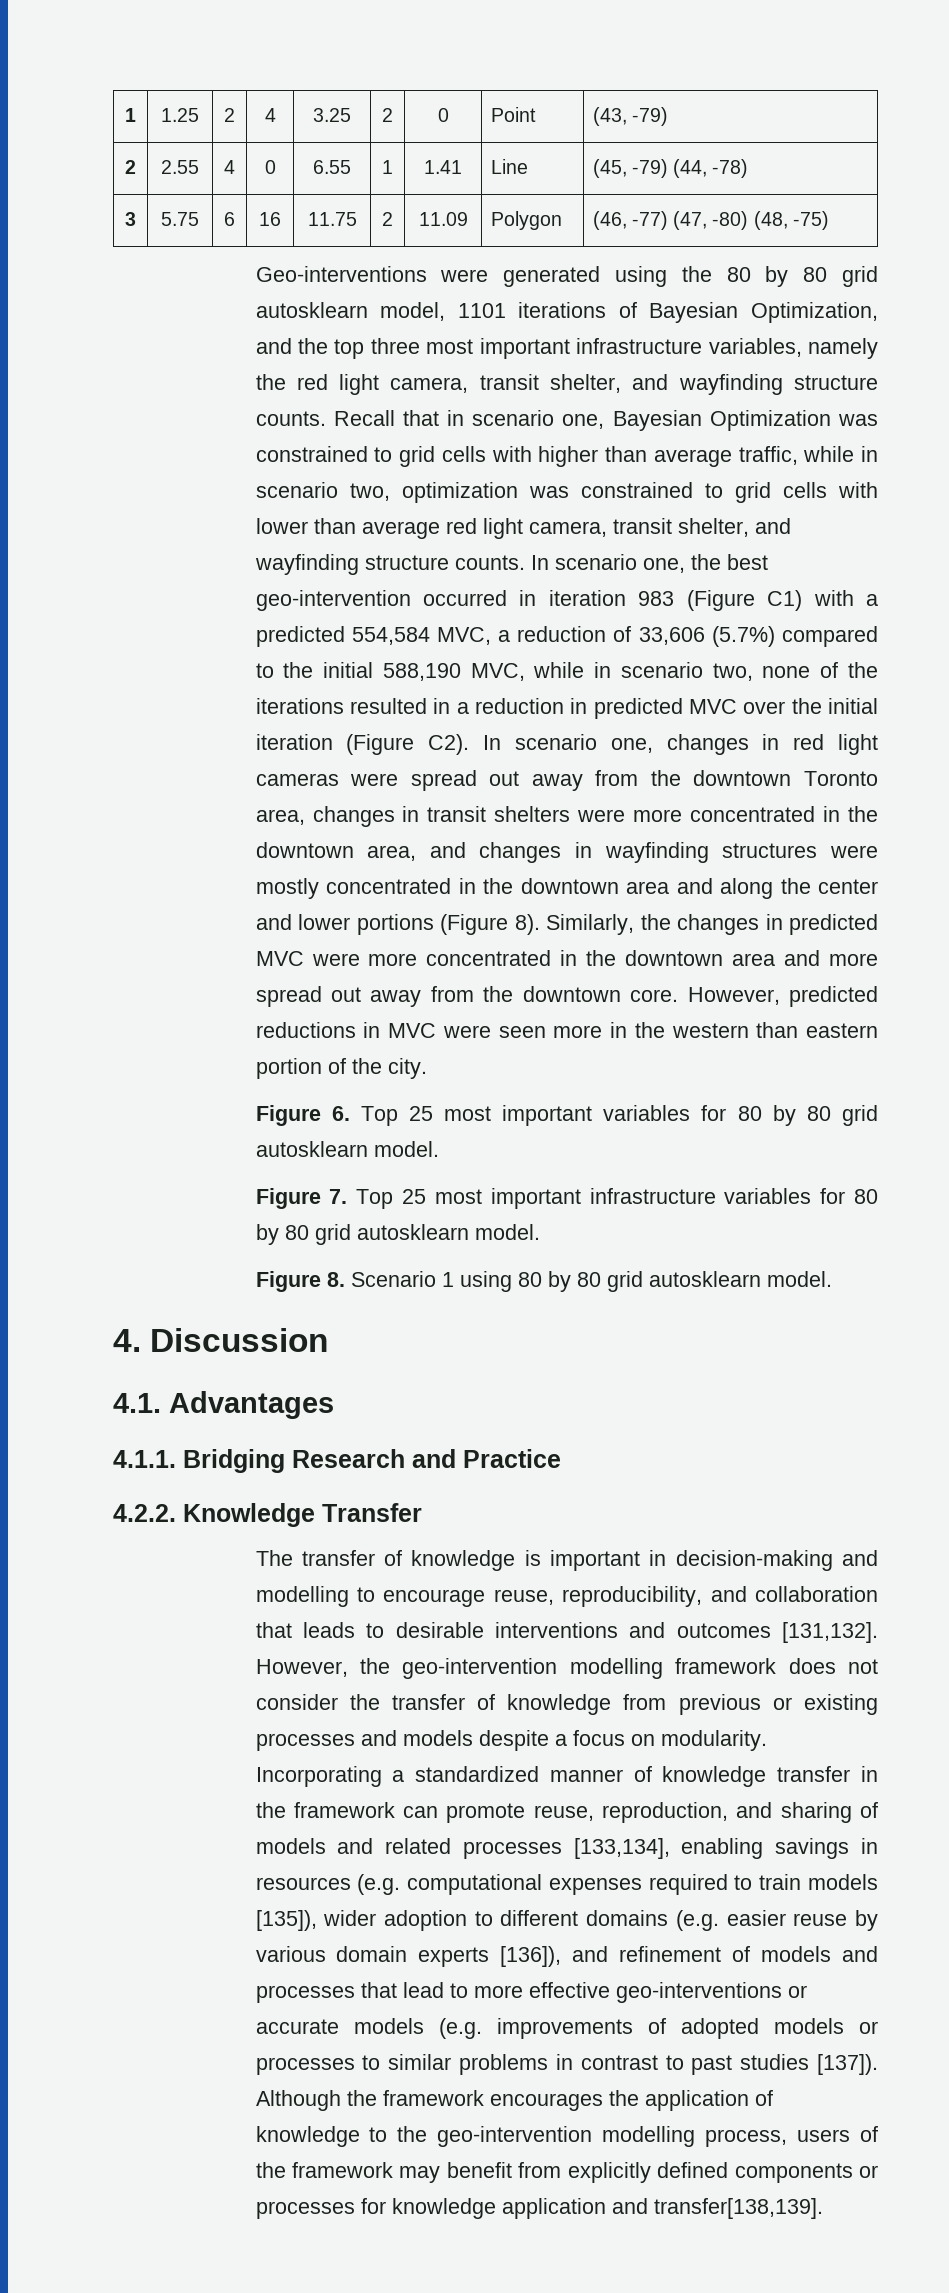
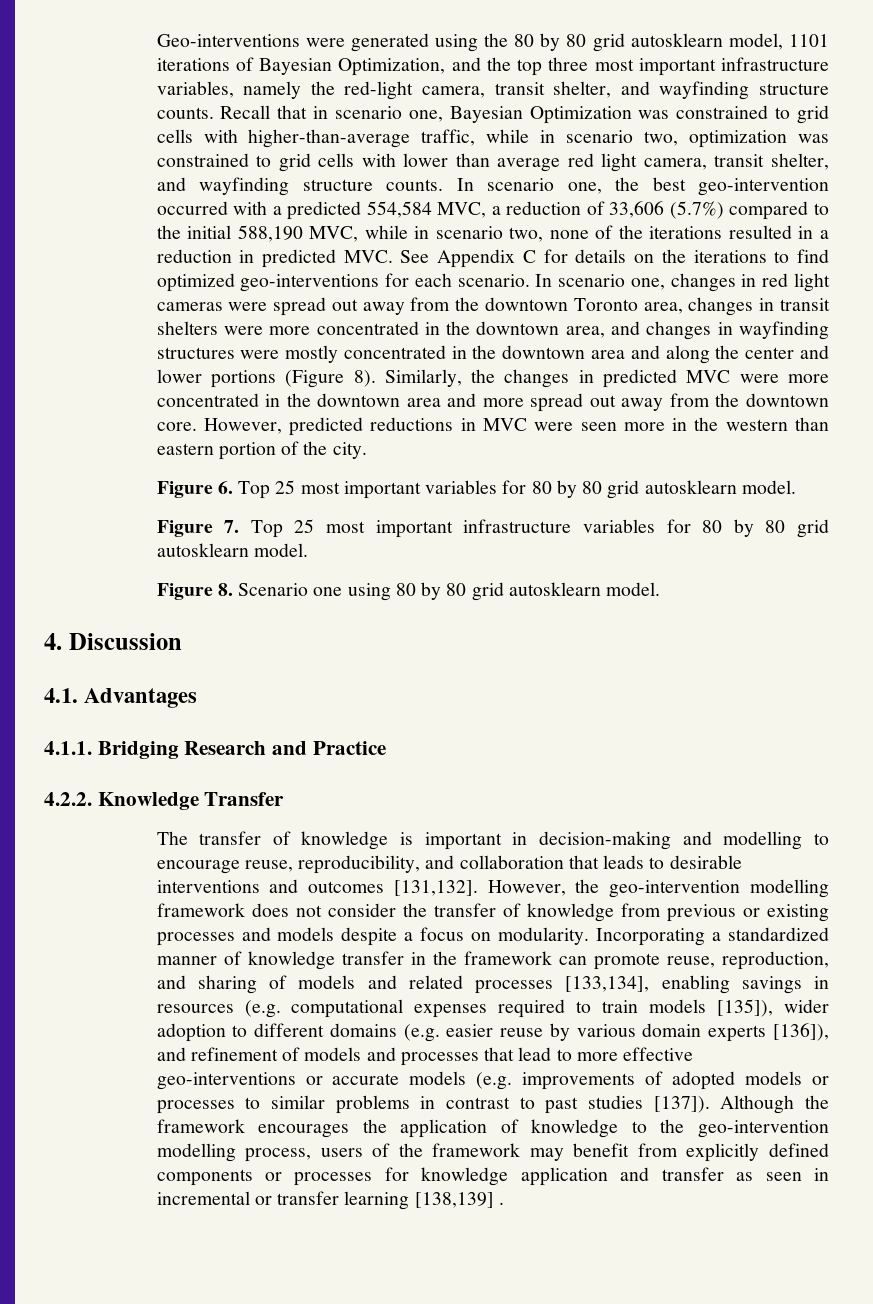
- 1 | 1.25 | 2 | 4 | 3.25 | 2 | 0 | Point | (43, -79)
- 2 | 2.55 | 4 | 0 | 6.55 | 1 | 1.41 | Line | (45, -79) (44, -78)
- 3 | 5.75 | 6 | 16 | 11.75 | 2 | 11.09 | Polygon | (46, -77) (47, -80) (48, -75)
- Geo-interventions were generated using the 80 by 80 grid autosklearn model, 1101 iterations of Bayesian Optimization, and the top three most important infrastructure variables, namely the red light camera, transit shelter, and wayfinding structure counts.
+ Geo-interventions were generated using the 80 by 80 grid autosklearn model, 1101 iterations of Bayesian Optimization, and the top three most important infrastructure variables, namely the red-light camera, transit shelter, and wayfinding structure counts.
- Recall that in scenario one, Bayesian Optimization was constrained to grid cells with higher than average traffic, while in scenario two, optimization was constrained to grid cells with lower than average red light camera, transit shelter, and wayfinding structure counts.
+ Recall that in scenario one, Bayesian Optimization was constrained to grid cells with higher-than-average traffic, while in scenario two, optimization was constrained to grid cells with lower than average red light camera, transit shelter, and wayfinding structure counts.
- In scenario one, the best geo-intervention occurred in iteration 983 (Figure C1) with a predicted 554,584 MVC, a reduction of 33,606 (5.7%) compared to the initial 588,190 MVC, while in scenario two, none of the iterations resulted in a reduction in predicted MVC over the initial iteration (Figure C2). In scenario one, changes in red light cameras were spread out away from the downtown Toronto area, changes in transit shelters were more concentrated in the downtown area, and changes in wayfinding structures were mostly concentrated in the downtown area and along the center and lower portions (Figure 8).
+ In scenario one, the best geo-intervention occurred with a predicted 554,584 MVC, a reduction of 33,606 (5.7%) compared to the initial 588,190 MVC, while in scenario two, none of the iterations resulted in a reduction in predicted MVC. See Appendix C for details on the iterations to find optimized geo-interventions for each scenario. In scenario one, changes in red light cameras were spread out away from the downtown Toronto area, changes in transit shelters were more concentrated in the downtown area, and changes in wayfinding structures were mostly concentrated in the downtown area and along the center and lower portions (Figure 8).
- Figure 8. Scenario 1 using 80 by 80 grid autosklearn model.
+ Figure 8. Scenario one using 80 by 80 grid autosklearn model.
- Although the framework encourages the application of knowledge to the geo-intervention modelling process, users of the framework may benefit from explicitly defined components or processes for knowledge application and transfer[138,139].
+ Although the framework encourages the application of knowledge to the geo-intervention modelling process, users of the framework may benefit from explicitly defined components or processes for knowledge application and transfer as seen in incremental or transfer learning [138,139] .

